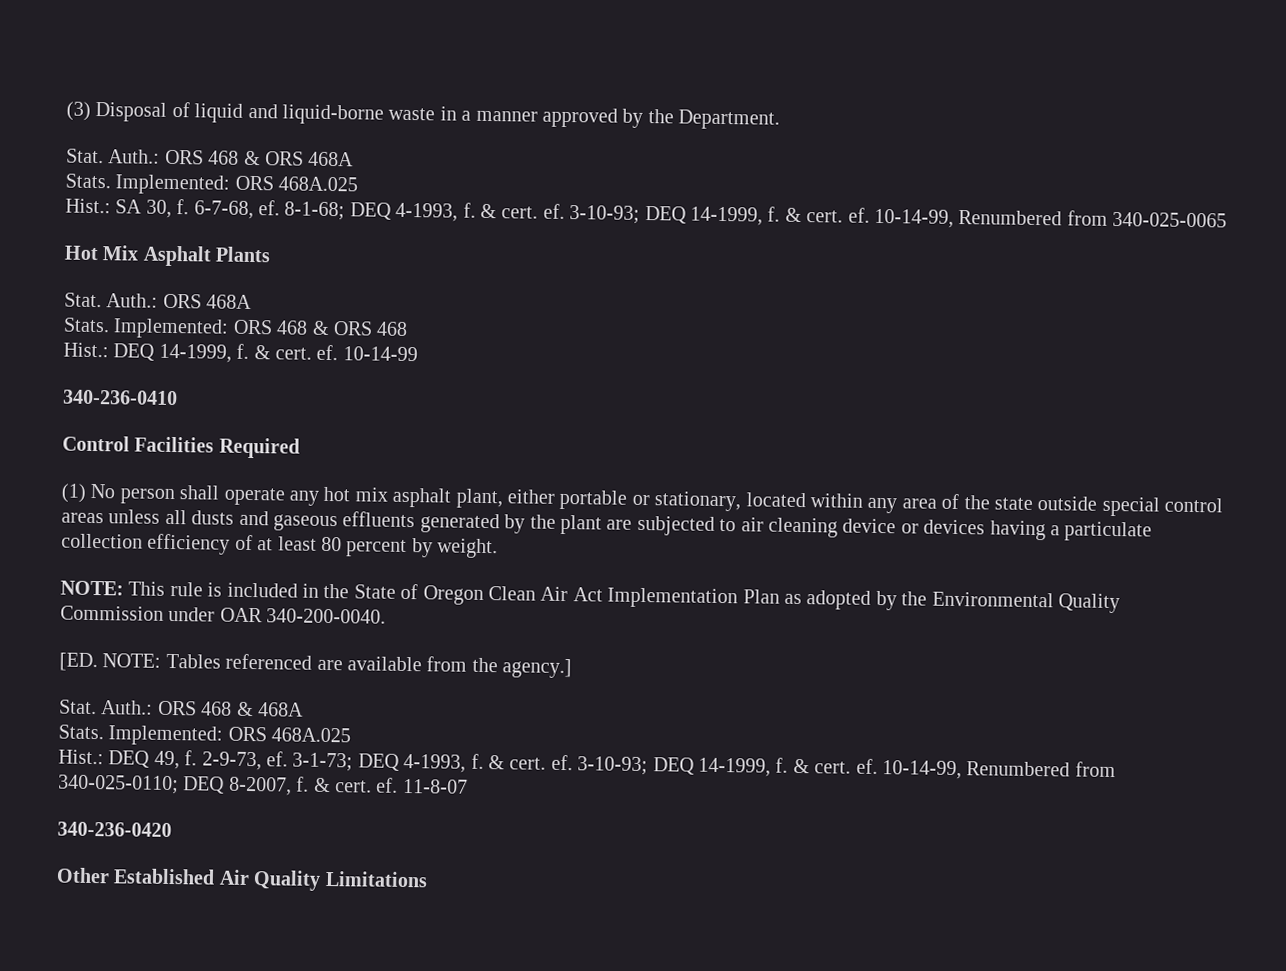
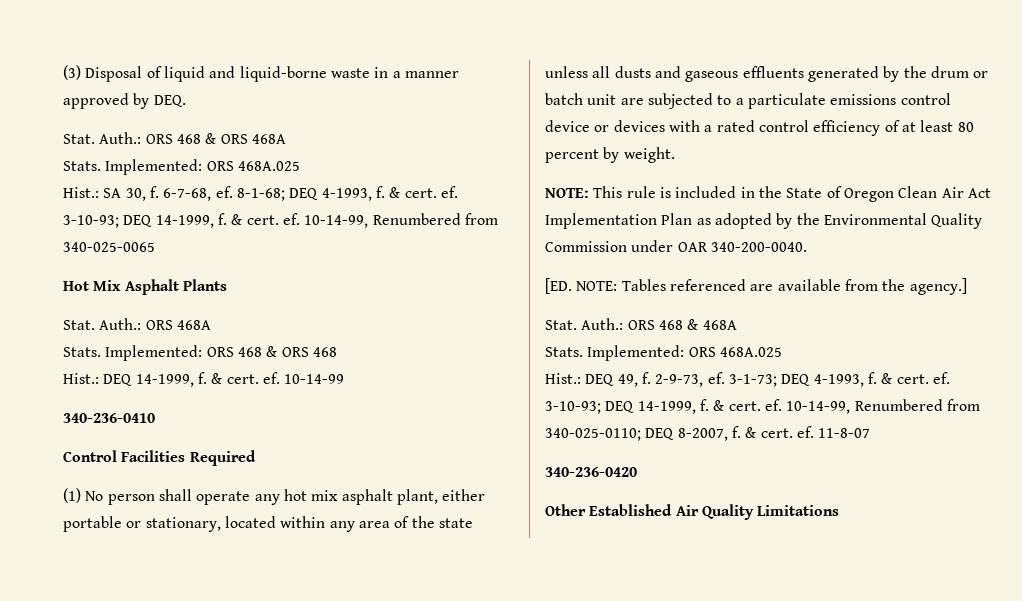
- (3) Disposal of liquid and liquid-borne waste in a manner approved by the Department.
+ (3) Disposal of liquid and liquid-borne waste in a manner approved by DEQ.
- (1) No person shall operate any hot mix asphalt plant, either portable or stationary, located within any area of the state outside special control areas unless all dusts and gaseous effluents generated by the plant are subjected to air cleaning device or devices having a particulate collection efficiency of at least 80 percent by weight.
+ (1) No person shall operate any hot mix asphalt plant, either portable or stationary, located within any area of the state unless all dusts and gaseous effluents generated by the drum or batch unit are subjected to a particulate emissions control device or devices with a rated control efficiency of at least 80 percent by weight.

